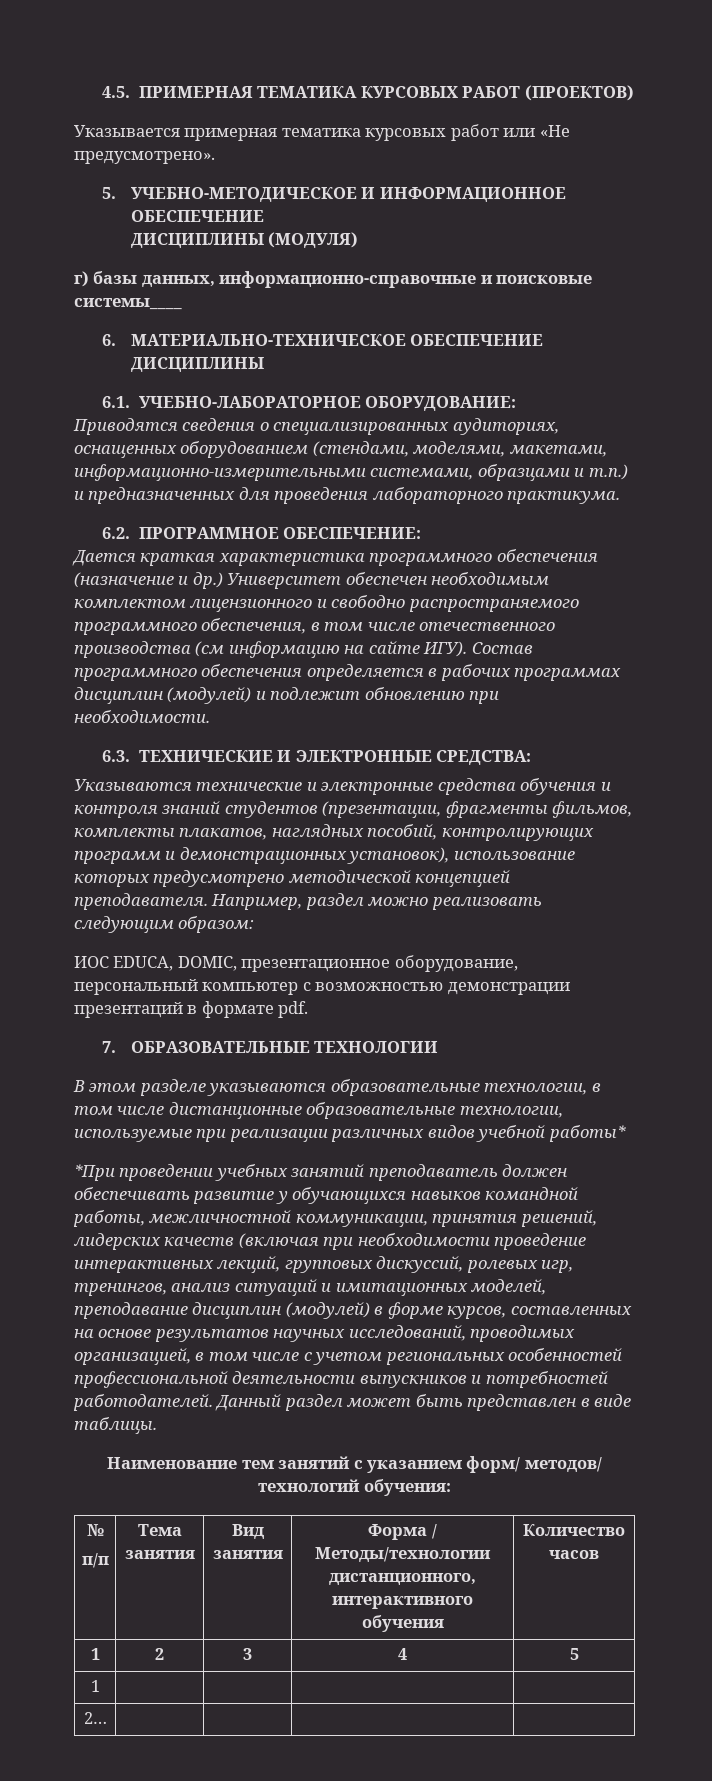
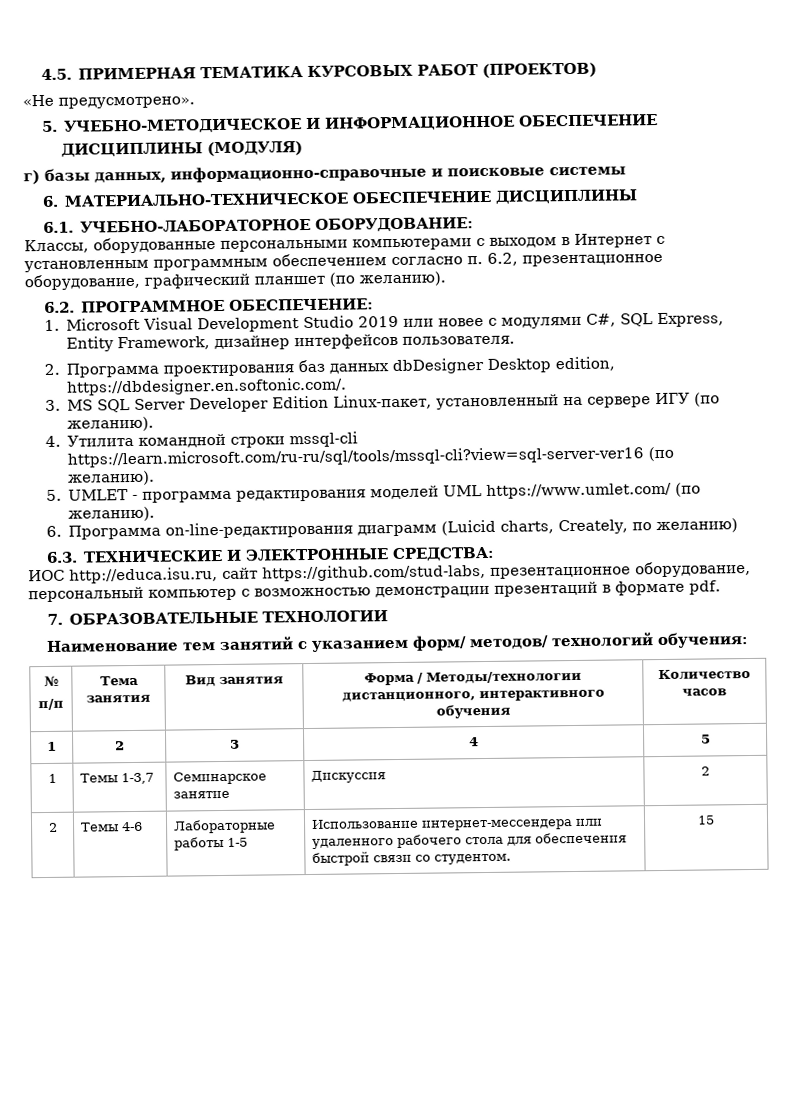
- Указывается примерная тематика курсовых работ или «Не предусмотрено».
+ «Не предусмотрено».
- г) базы данных, информационно-справочные и поисковые системы____
+ г) базы данных, информационно-справочные и поисковые системы
- Приводятся сведения о специализированных аудиториях, оснащенных оборудованием (стендами, моделями, макетами, информационно-измерительными системами, образцами и т.п.) и предназначенных для проведения лабораторного практикума.
+ Классы, оборудованные персональными компьютерами с выходом в Интернет с установленным программным обеспечением согласно п. 6.2, презентационное оборудование, графический планшет (по желанию).
  6.2. ПРОГРАММНОЕ ОБЕСПЕЧЕНИЕ:
- Дается краткая характеристика программного обеспечения (назначение и др.) Университет обеспечен необходимым комплектом лицензионного и свободно распространяемого программного обеспечения, в том числе отечественного производства (см информацию на сайте ИГУ). Состав программного обеспечения определяется в рабочих программах дисциплин (модулей) и подлежит обновлению при необходимости.
+ 1. Microsoft Visual Development Studio 2019 или новее с модулями C#, SQL Express, Entity Framework, дизайнер интерфейсов пользователя.
+ 2. Программа проектирования баз данных dbDesigner Desktop edition, https://dbdesigner.en.softonic.com/.
+ 3. MS SQL Server Developer Edition Linux-пакет, установленный на сервере ИГУ (по желанию).
+ 4. Утилита командной строки mssql-cli https://learn.microsoft.com/ru-ru/sql/tools/mssql-cli?view=sql-server-ver16 (по желанию).
+ 5. UMLET - программа редактирования моделей UML https://www.umlet.com/ (по желанию).
+ 6. Программа on-line-редактирования диаграмм (Luicid charts, Creately, по желанию)
- Указываются технические и электронные средства обучения и контроля знаний студентов (презентации, фрагменты фильмов, комплекты плакатов, наглядных пособий, контролирующих программ и демонстрационных установок), использование которых предусмотрено методической концепцией преподавателя. Например, раздел можно реализовать следующим образом:
- ИОС EDUCA, DOMIC, презентационное оборудование, персональный компьютер с возможностью демонстрации презентаций в формате pdf.
+ ИОС http://educa.isu.ru, cайт https://github.com/stud-labs, презентационное оборудование, персональный компьютер с возможностью демонстрации презентаций в формате pdf.
- В этом разделе указываются образовательные технологии, в том числе дистанционные образовательные технологии, используемые при реализации различных видов учебной работы*
- *При проведении учебных занятий преподаватель должен обеспечивать развитие у обучающихся навыков командной работы, межличностной коммуникации, принятия решений, лидерских качеств (включая при необходимости проведение интерактивных лекций, групповых дискуссий, ролевых игр, тренингов, анализ ситуаций и имитационных моделей, преподавание дисциплин (модулей) в форме курсов, составленных на основе результатов научных исследований, проводимых организацией, в том числе с учетом региональных особенностей профессиональной деятельности выпускников и потребностей работодателей. Данный раздел может быть представлен в виде таблицы.
- 1 | | | |
- 2… | | | |
+ 1 | Темы 1-3,7 | Семинарское занятие | Дискуссия | 2
+ 2 | Темы 4-6 | Лабораторные работы 1-5 | Использование интернет-мессендера или удаленного рабочего стола для обеспечения быстрой связи со студентом. | 15

